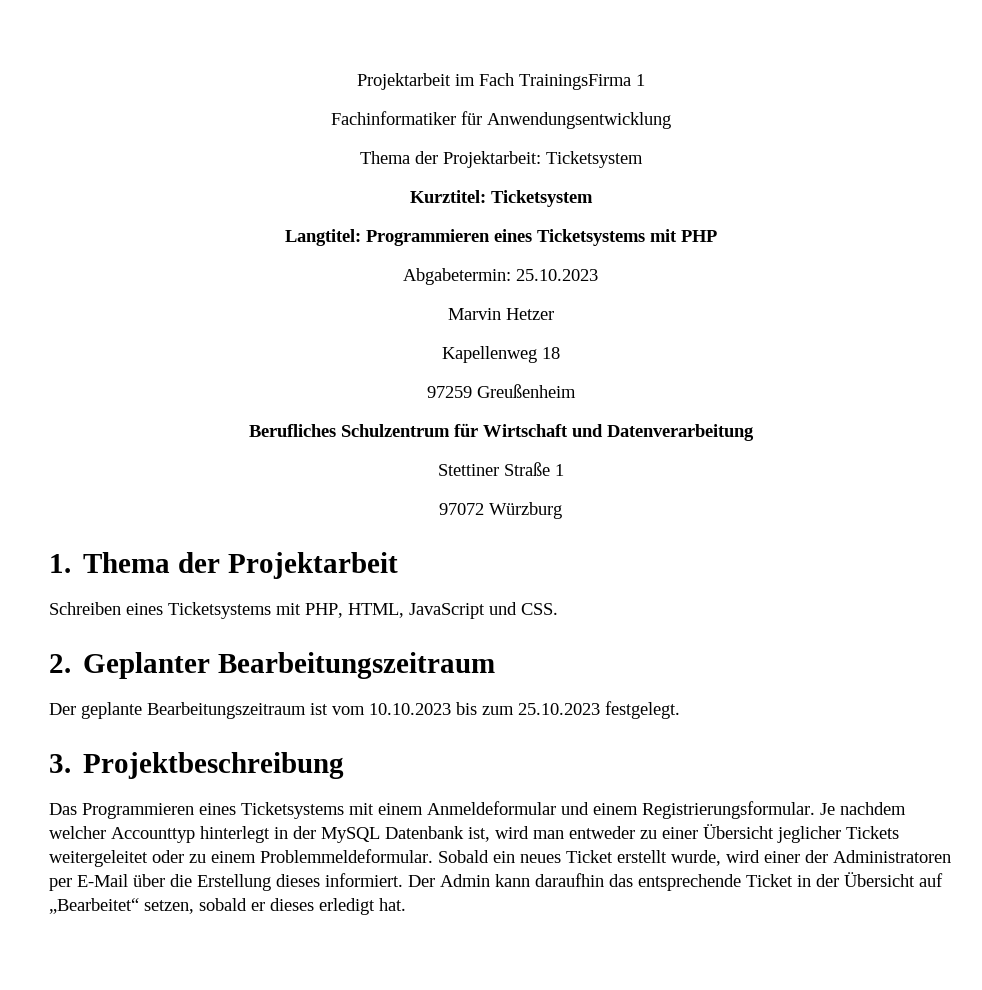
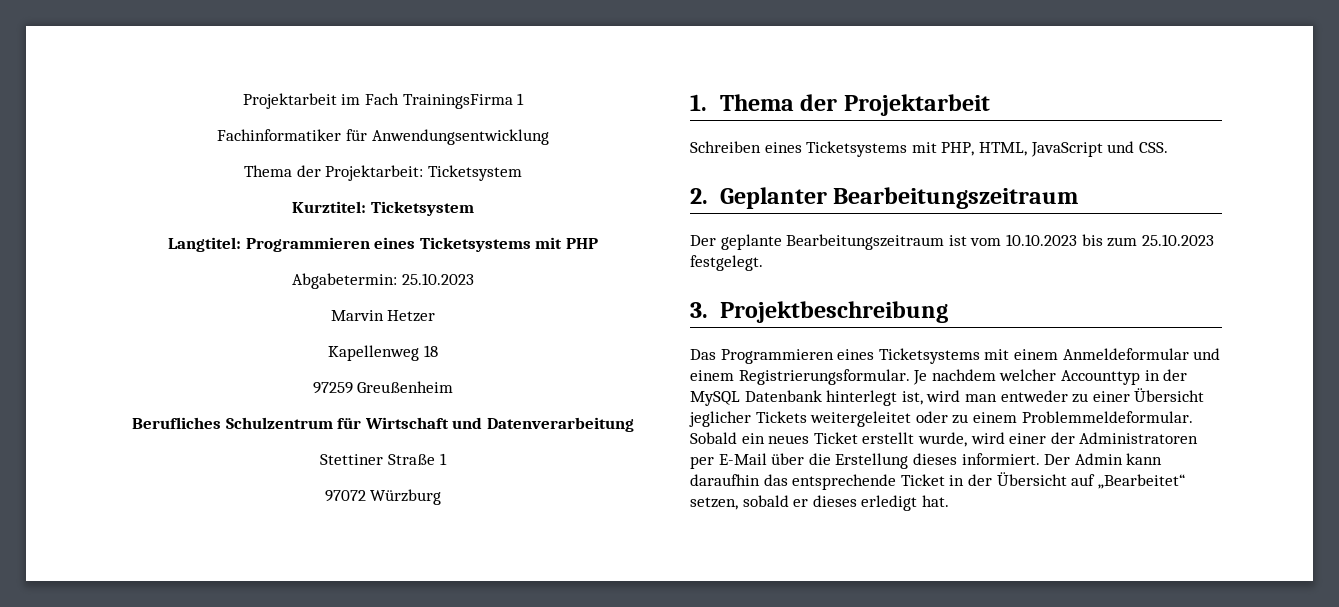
- Je nachdem welcher Accounttyp hinterlegt in der MySQL Datenbank ist, wird man entweder zu einer Übersicht jeglicher Tickets weitergeleitet oder zu einem Problemmeldeformular.
+ Je nachdem welcher Accounttyp in der MySQL Datenbank hinterlegt ist, wird man entweder zu einer Übersicht jeglicher Tickets weitergeleitet oder zu einem Problemmeldeformular.

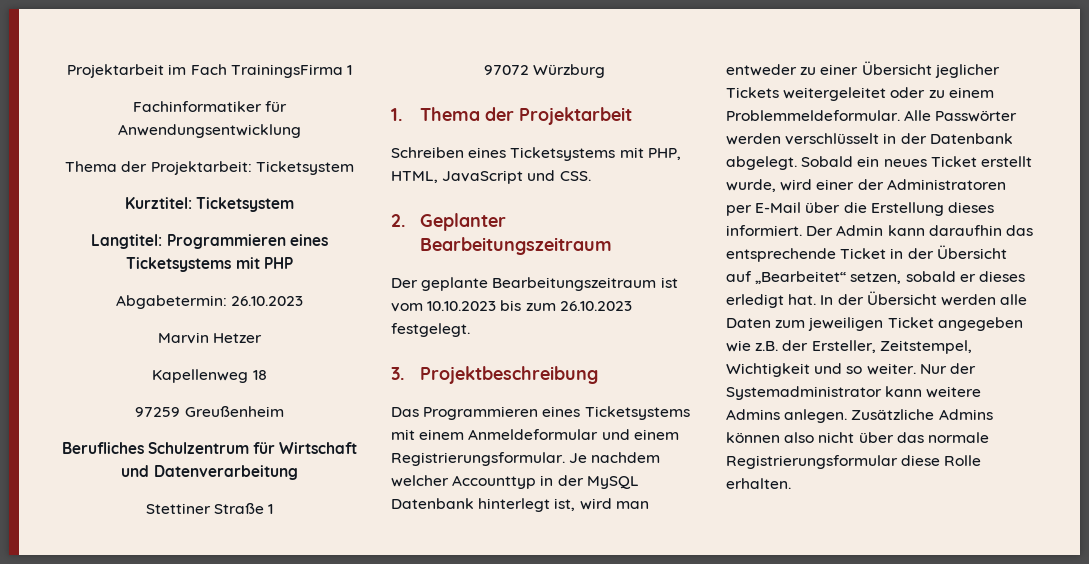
- Abgabetermin: 25.10.2023
+ Abgabetermin: 26.10.2023
- Der geplante Bearbeitungszeitraum ist vom 10.10.2023 bis zum 25.10.2023 festgelegt.
+ Der geplante Bearbeitungszeitraum ist vom 10.10.2023 bis zum 26.10.2023 festgelegt.
+ Alle Passwörter werden verschlüsselt in der Datenbank abgelegt.
+ In der Übersicht werden alle Daten zum jeweiligen Ticket angegeben wie z.B. der Ersteller, Zeitstempel, Wichtigkeit und so weiter. Nur der Systemadministrator kann weitere Admins anlegen. Zusätzliche Admins können also nicht über das normale Registrierungsformular diese Rolle erhalten.

